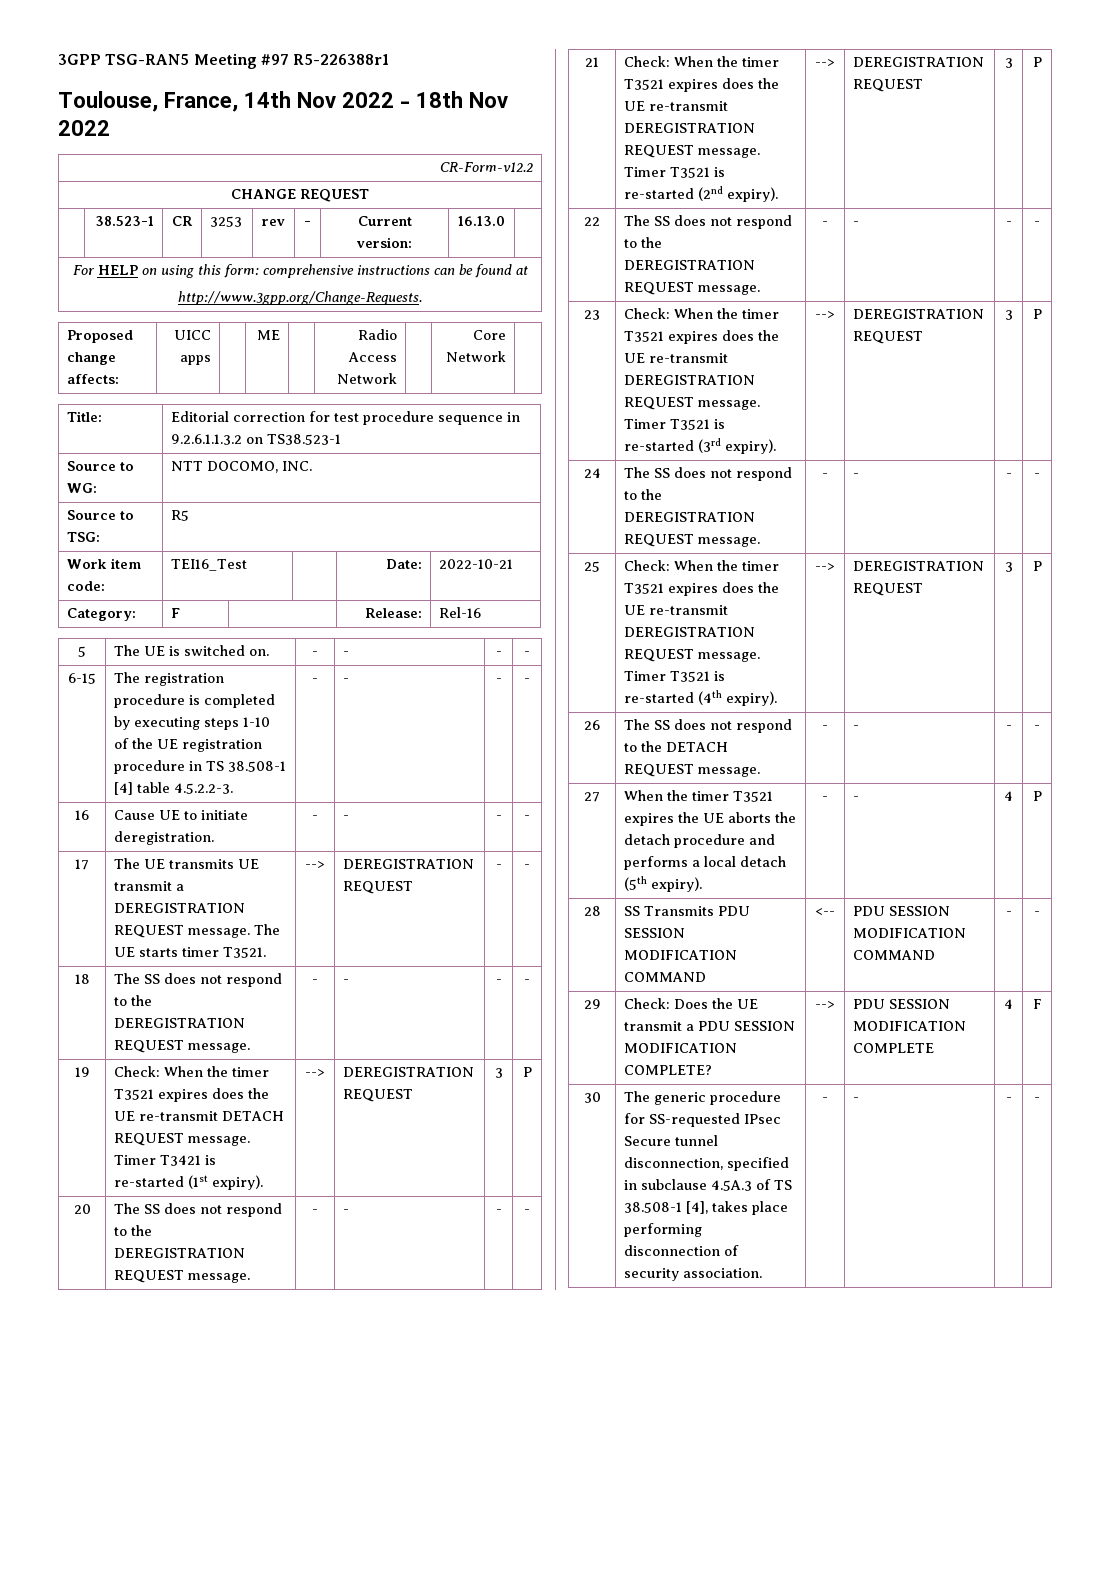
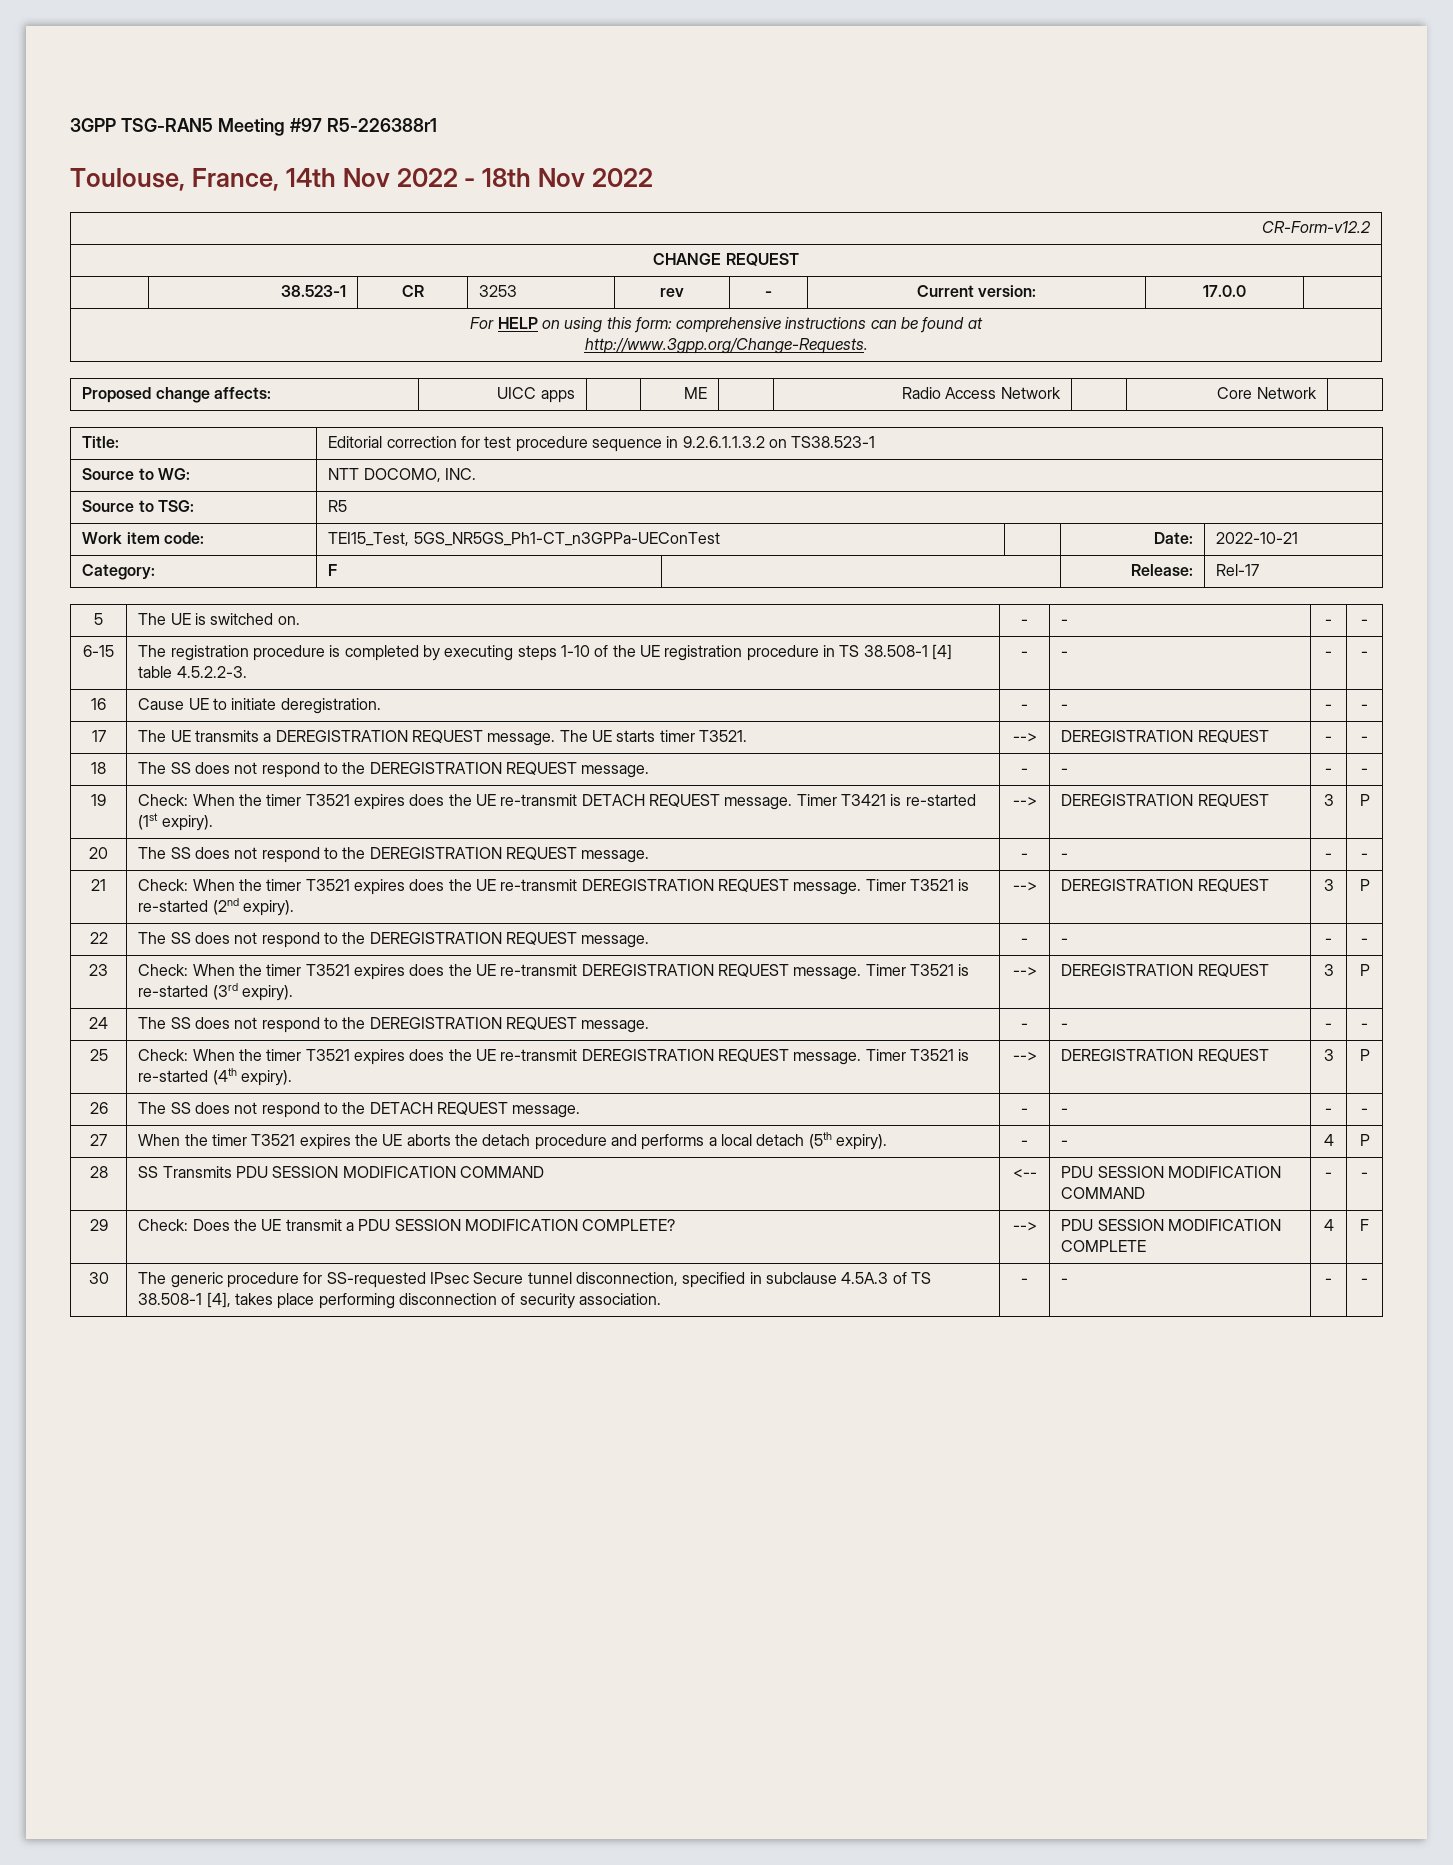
- | 38.523-1 | CR | 3253 | rev | - | Current version: | 16.13.0 |
+ | 38.523-1 | CR | 3253 | rev | - | Current version: | 17.0.0 |
- Work item code: | TEI16_Test | | Date: | 2022-10-21
+ Work item code: | TEI15_Test, 5GS_NR5GS_Ph1-CT_n3GPPa-UEConTest | | Date: | 2022-10-21
- Category: | F | | Release: | Rel-16
+ Category: | F | | Release: | Rel-17
- 17 | The UE transmits UE transmit a DEREGISTRATION REQUEST message. The UE starts timer T3521. | --> | DEREGISTRATION REQUEST | - | -
+ 17 | The UE transmits a DEREGISTRATION REQUEST message. The UE starts timer T3521. | --> | DEREGISTRATION REQUEST | - | -

